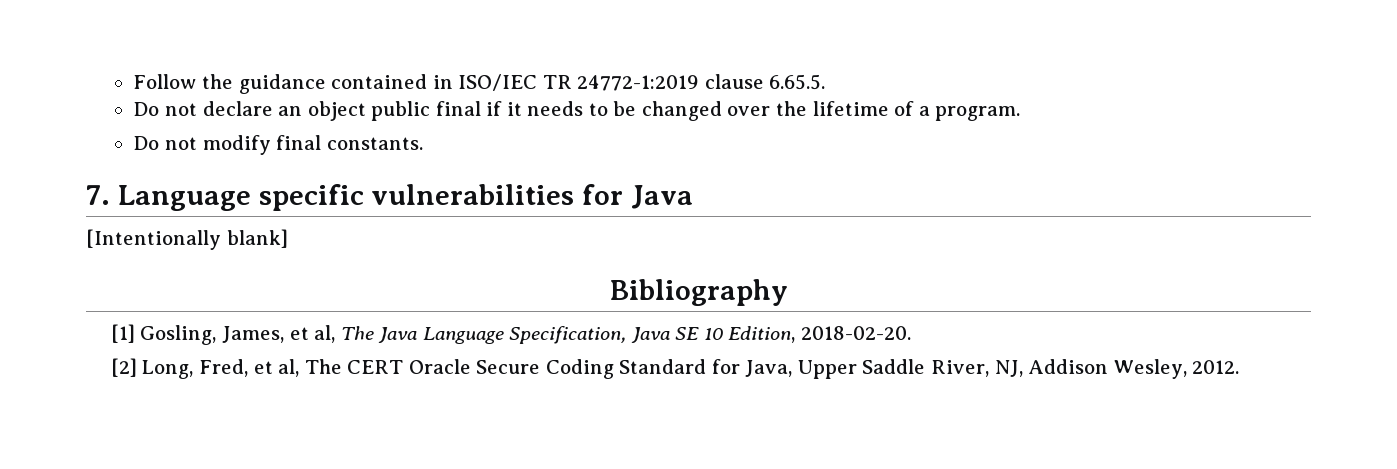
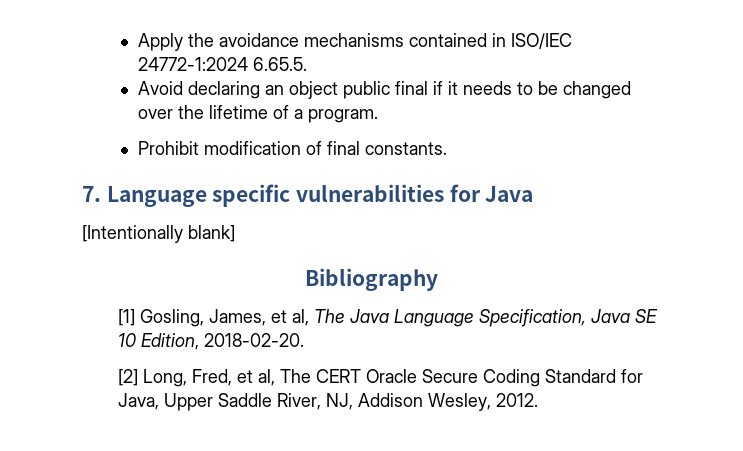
- Follow the guidance contained in ISO/IEC TR 24772-1:2019 clause 6.65.5.
- Do not declare an object public final if it needs to be changed over the lifetime of a program.
+ Apply the avoidance mechanisms contained in ISO/IEC 24772-1:2024 6.65.5.
+ Avoid declaring an object public final if it needs to be changed over the lifetime of a program.
- Do not modify final constants.
+ Prohibit modification of final constants.

